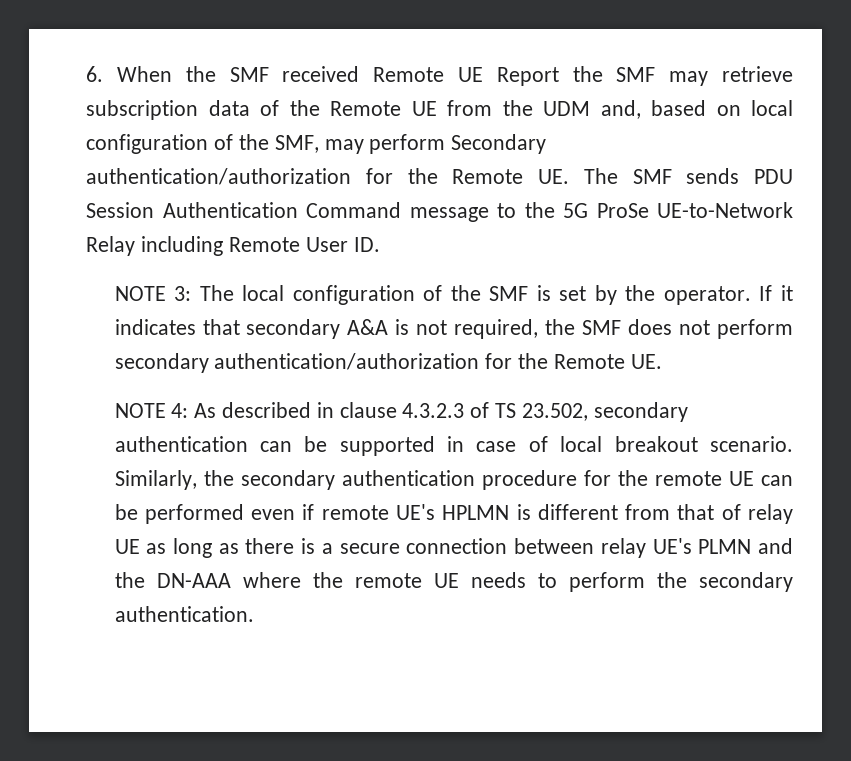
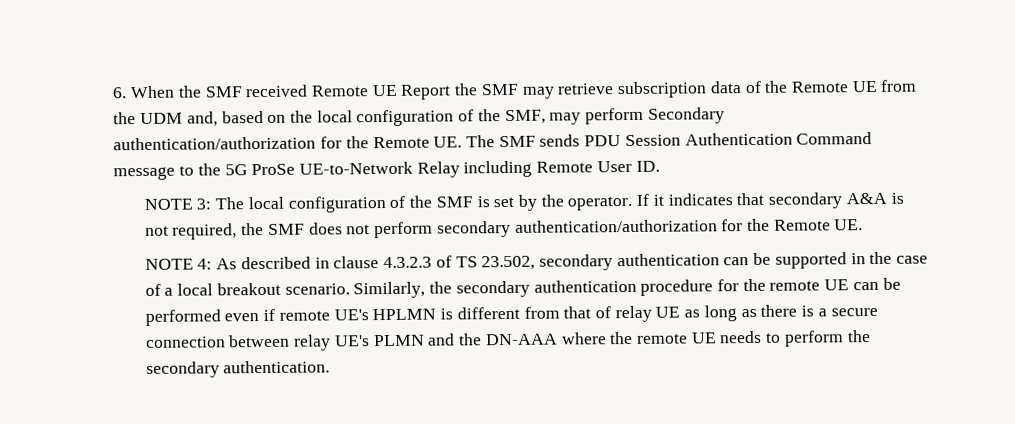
- 6. When the SMF received Remote UE Report the SMF may retrieve subscription data of the Remote UE from the UDM and, based on local configuration of the SMF, may perform Secondary authentication/authorization for the Remote UE. The SMF sends PDU Session Authentication Command message to the 5G ProSe UE-to-Network Relay including Remote User ID.
+ 6. When the SMF received Remote UE Report the SMF may retrieve subscription data of the Remote UE from the UDM and, based on the local configuration of the SMF, may perform Secondary authentication/authorization for the Remote UE. The SMF sends PDU Session Authentication Command message to the 5G ProSe UE-to-Network Relay including Remote User ID.
- NOTE 4: As described in clause 4.3.2.3 of TS 23.502, secondary authentication can be supported in case of local breakout scenario.
+ NOTE 4: As described in clause 4.3.2.3 of TS 23.502, secondary authentication can be supported in the case of a local breakout scenario.

